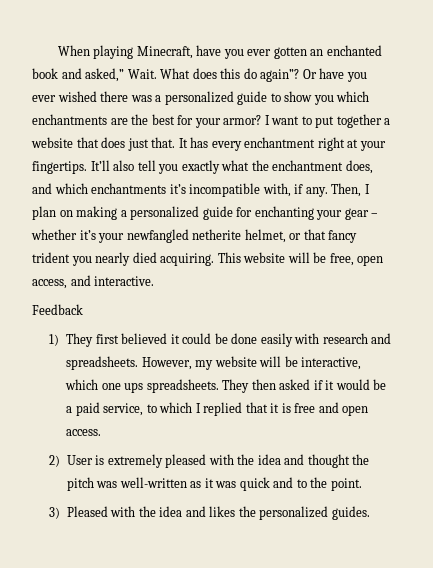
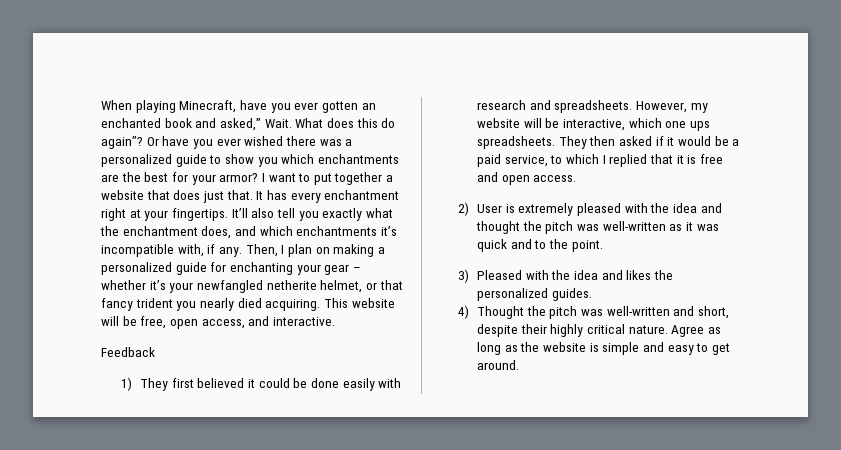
+ 4) Thought the pitch was well-written and short, despite their highly critical nature. Agree as long as the website is simple and easy to get around.

